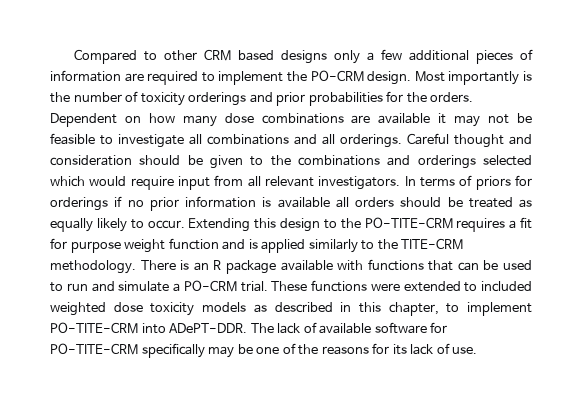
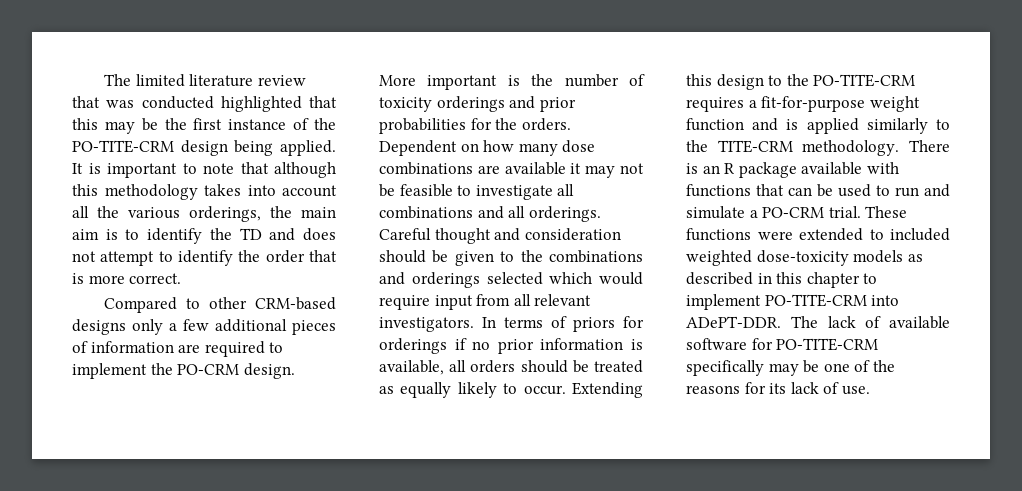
+ The limited literature review that was conducted highlighted that this may be the first instance of the PO-TITE-CRM design being applied. It is important to note that although this methodology takes into account all the various orderings, the main aim is to identify the TD and does not attempt to identify the order that is more correct.
- Compared to other CRM based designs only a few additional pieces of information are required to implement the PO-CRM design.
+ Compared to other CRM-based designs only a few additional pieces of information are required to implement the PO-CRM design.
- Most importantly is the number of toxicity orderings and prior probabilities for the orders.
+ More important is the number of toxicity orderings and prior probabilities for the orders.
- In terms of priors for orderings if no prior information is available all orders should be treated as equally likely to occur.
+ In terms of priors for orderings if no prior information is available, all orders should be treated as equally likely to occur.
- Extending this design to the PO-TITE-CRM requires a fit for purpose weight function and is applied similarly to the TITE-CRM methodology.
+ Extending this design to the PO-TITE-CRM requires a fit-for-purpose weight function and is applied similarly to the TITE-CRM methodology.
- These functions were extended to included weighted dose toxicity models as described in this chapter, to implement PO-TITE-CRM into ADePT-DDR.
+ These functions were extended to included weighted dose-toxicity models as described in this chapter to implement PO-TITE-CRM into ADePT-DDR.

